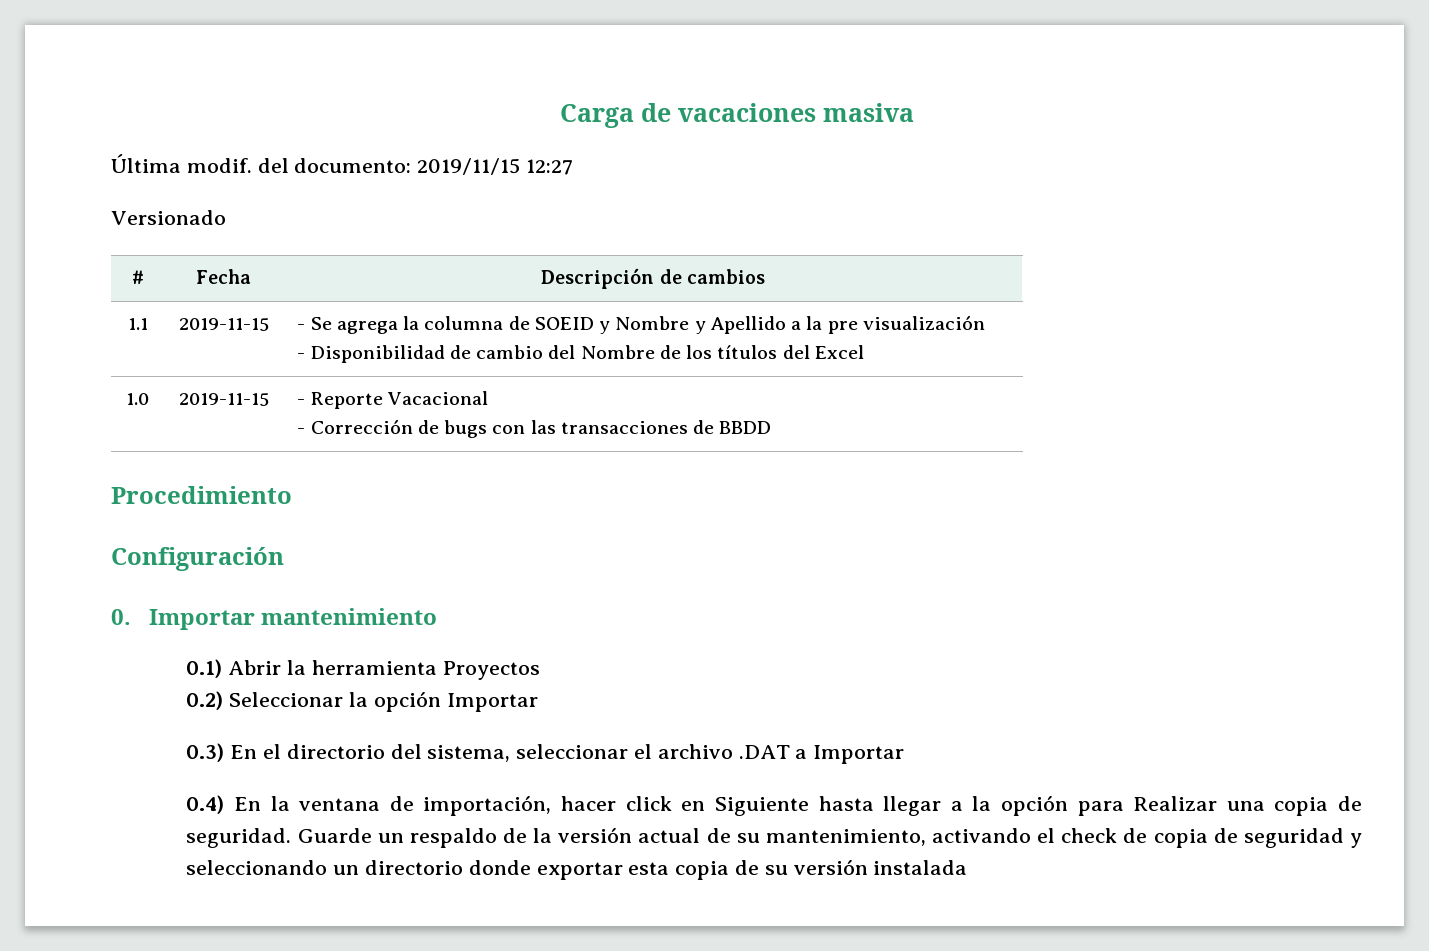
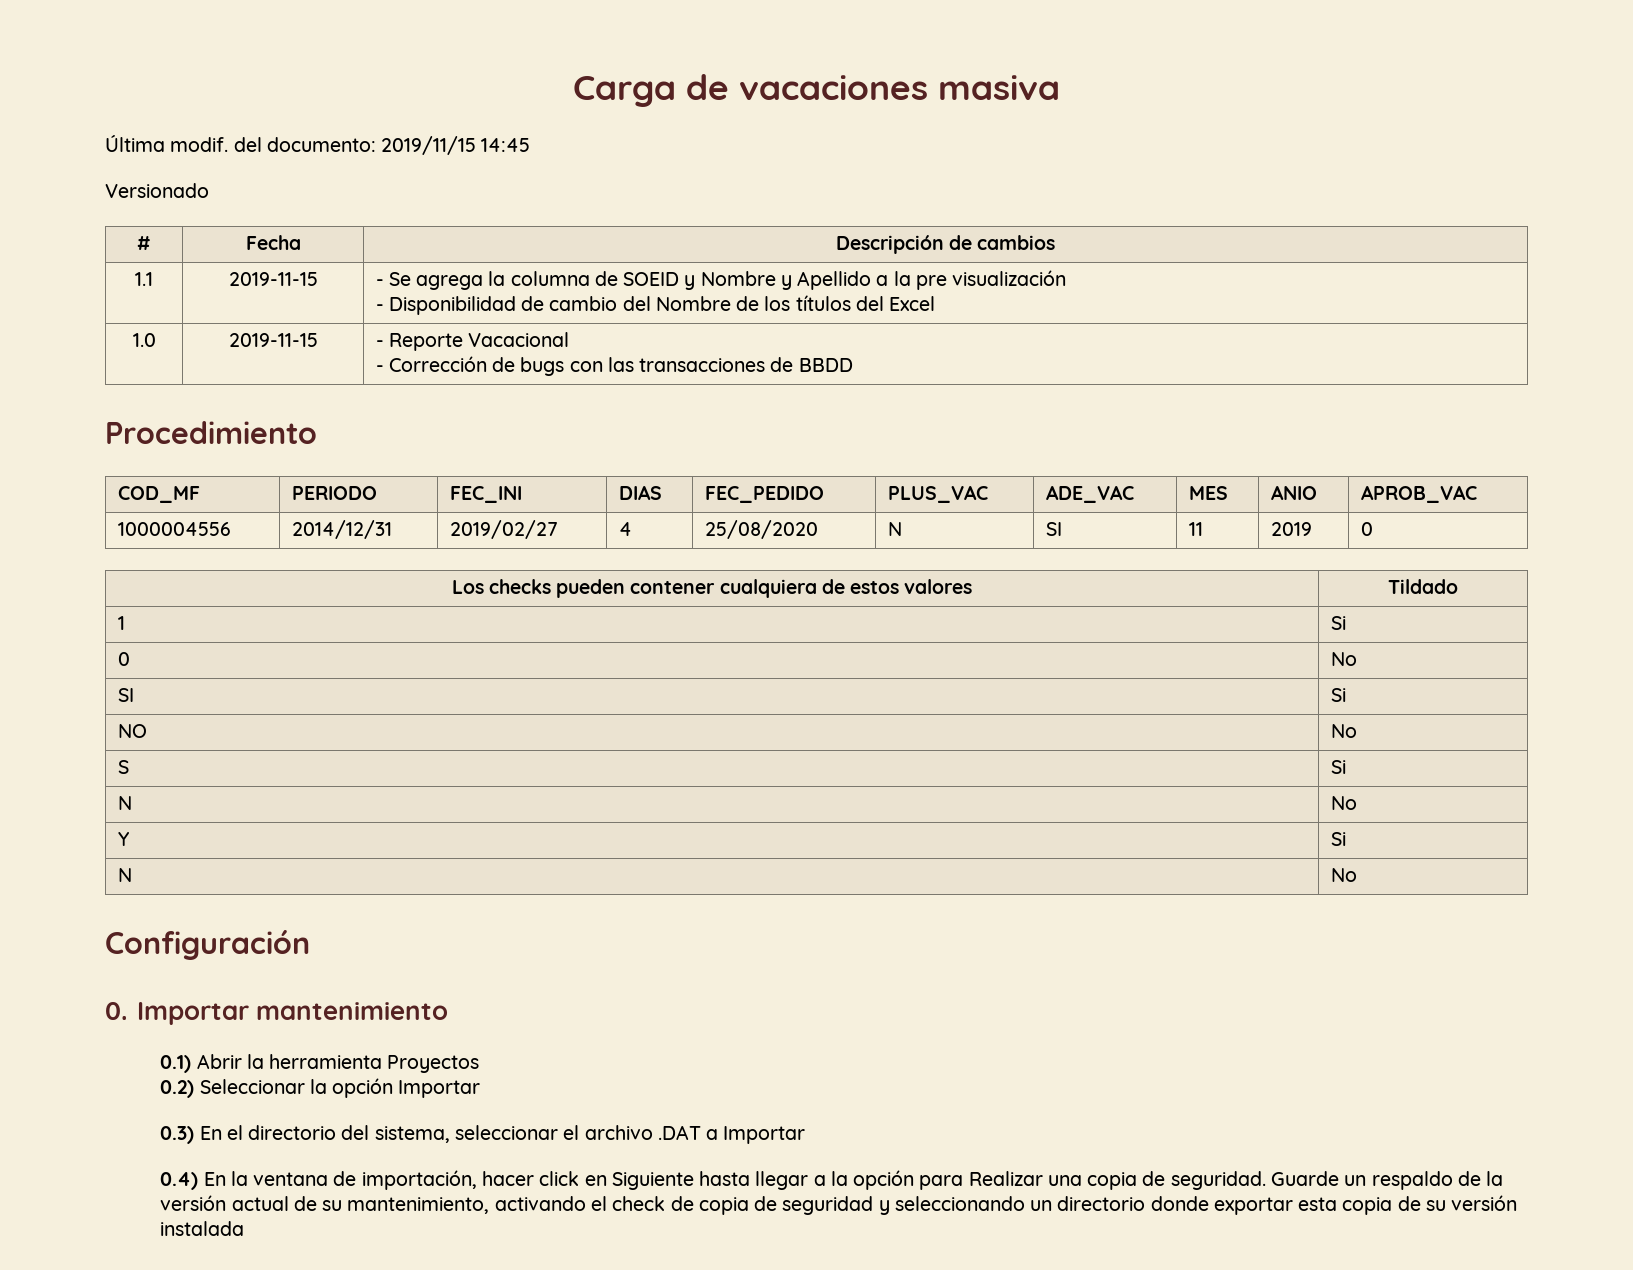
- Última modif. del documento: 2019/11/15 12:27
+ Última modif. del documento: 2019/11/15 14:45
+ COD_MF | PERIODO | FEC_INI | DIAS | FEC_PEDIDO | PLUS_VAC | ADE_VAC | MES | ANIO | APROB_VAC
+ 1000004556 | 2014/12/31 | 2019/02/27 | 4 | 25/08/2020 | N | SI | 11 | 2019 | 0
+ Los checks pueden contener cualquiera de estos valores | Tildado
+ 1 | Si
+ 0 | No
+ SI | Si
+ NO | No
+ S | Si
+ N | No
+ Y | Si
+ N | No

